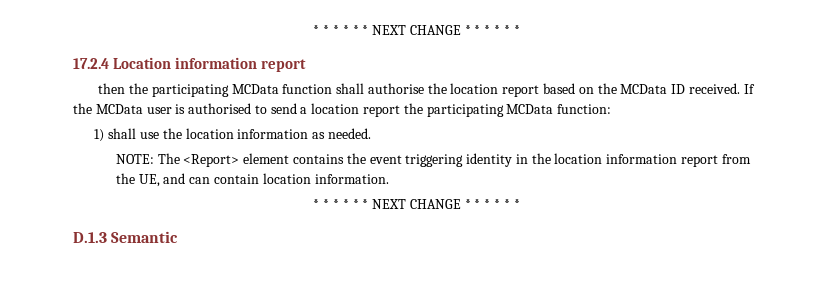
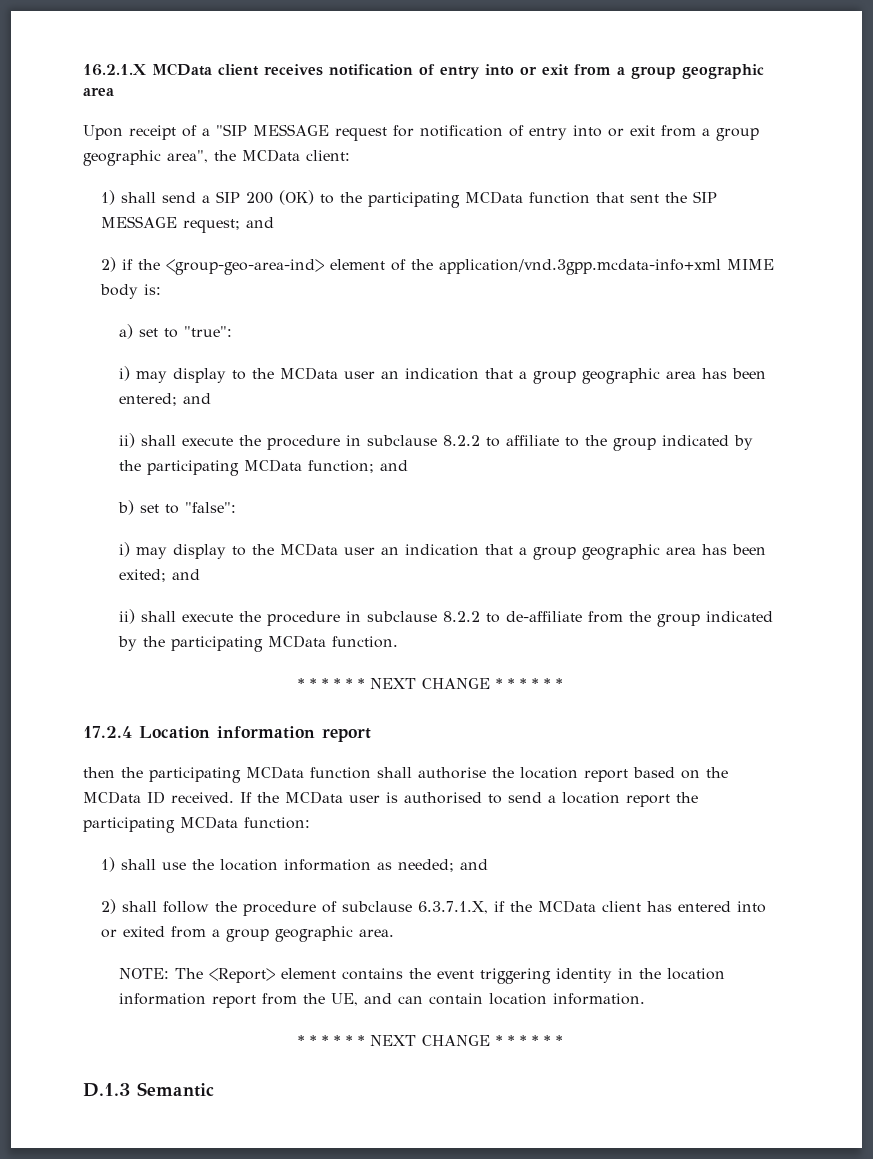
+ 16.2.1.X MCData client receives notification of entry into or exit from a group geographic area
+ Upon receipt of a "SIP MESSAGE request for notification of entry into or exit from a group geographic area", the MCData client:
+ 1) shall send a SIP 200 (OK) to the participating MCData function that sent the SIP MESSAGE request; and
+ 2) if the <group-geo-area-ind> element of the application/vnd.3gpp.mcdata-info+xml MIME body is:
+ a) set to "true":
+ i) may display to the MCData user an indication that a group geographic area has been entered; and
+ ii) shall execute the procedure in subclause 8.2.2 to affiliate to the group indicated by the participating MCData function; and
+ b) set to "false":
+ i) may display to the MCData user an indication that a group geographic area has been exited; and
+ ii) shall execute the procedure in subclause 8.2.2 to de-affiliate from the group indicated by the participating MCData function.
- 1) shall use the location information as needed.
+ 1) shall use the location information as needed; and
+ 2) shall follow the procedure of subclause 6.3.7.1.X, if the MCData client has entered into or exited from a group geographic area.

